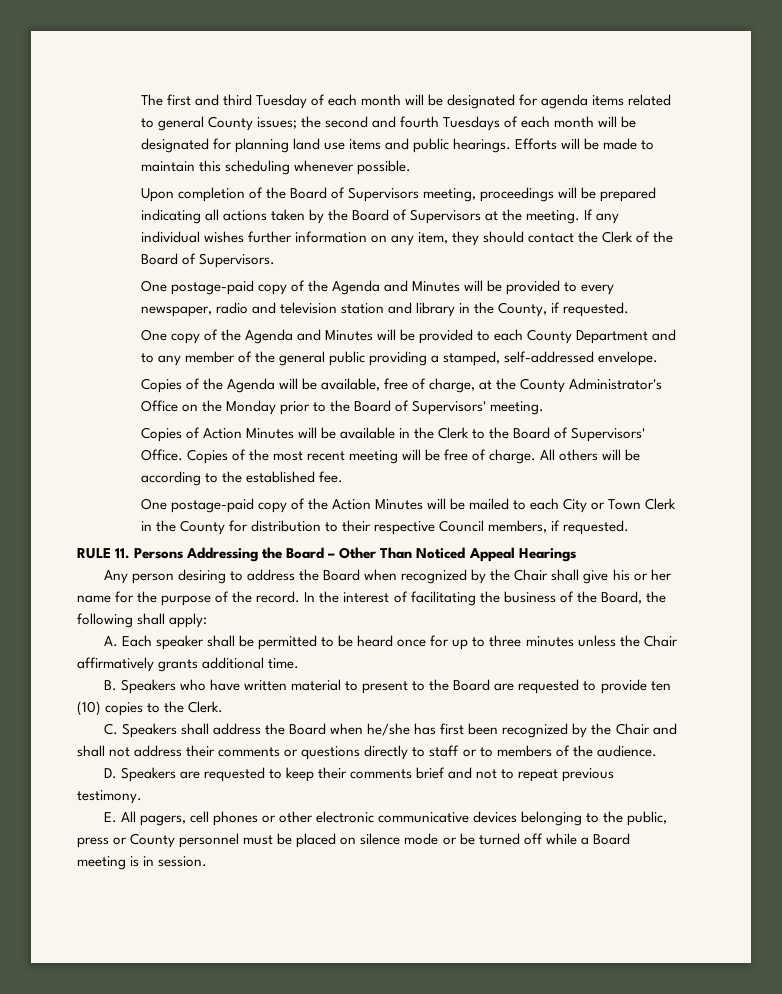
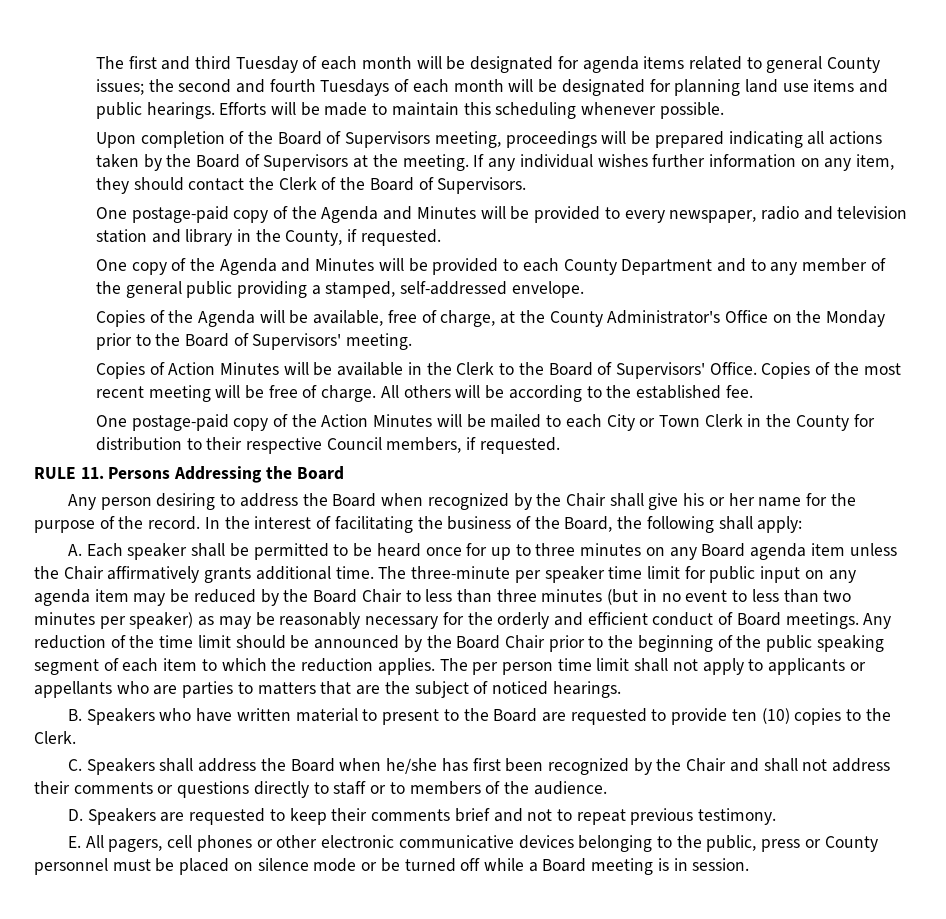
- RULE 11. Persons Addressing the Board – Other Than Noticed Appeal Hearings
+ RULE 11. Persons Addressing the Board
- A. Each speaker shall be permitted to be heard once for up to three minutes unless the Chair affirmatively grants additional time.
+ A. Each speaker shall be permitted to be heard once for up to three minutes on any Board agenda item unless the Chair affirmatively grants additional time. The three-minute per speaker time limit for public input on any agenda item may be reduced by the Board Chair to less than three minutes (but in no event to less than two minutes per speaker) as may be reasonably necessary for the orderly and efficient conduct of Board meetings. Any reduction of the time limit should be announced by the Board Chair prior to the beginning of the public speaking segment of each item to which the reduction applies. The per person time limit shall not apply to applicants or appellants who are parties to matters that are the subject of noticed hearings.

